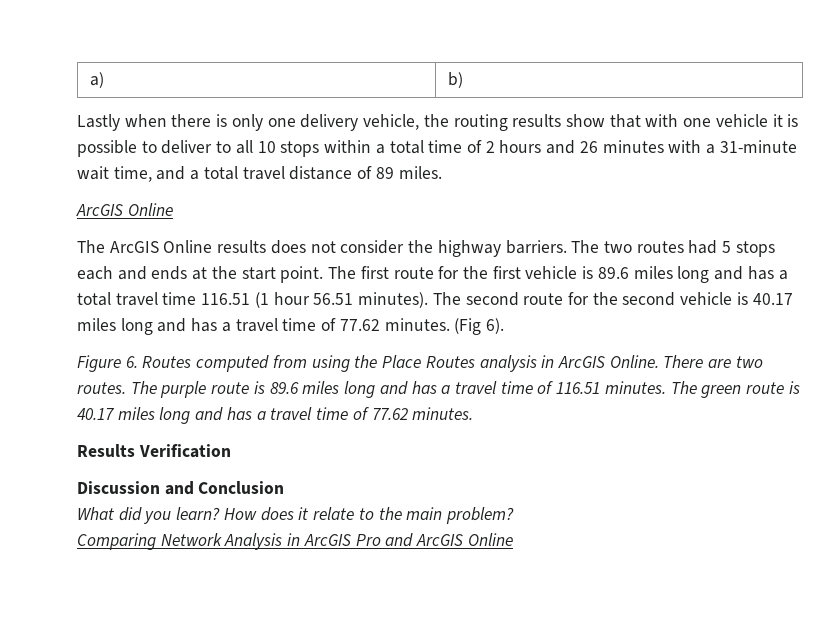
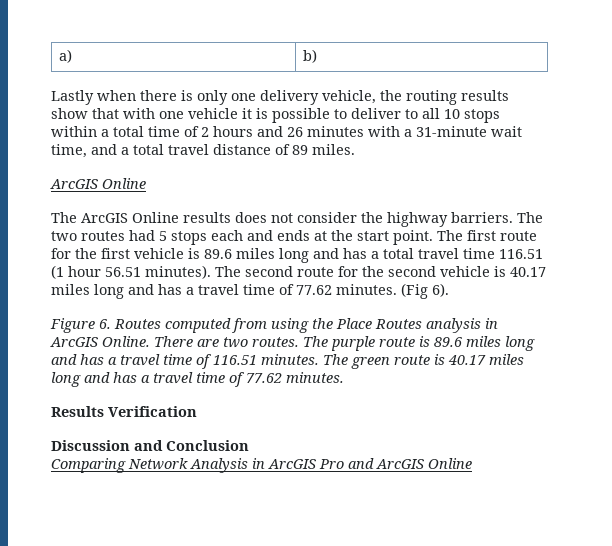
- What did you learn? How does it relate to the main problem?

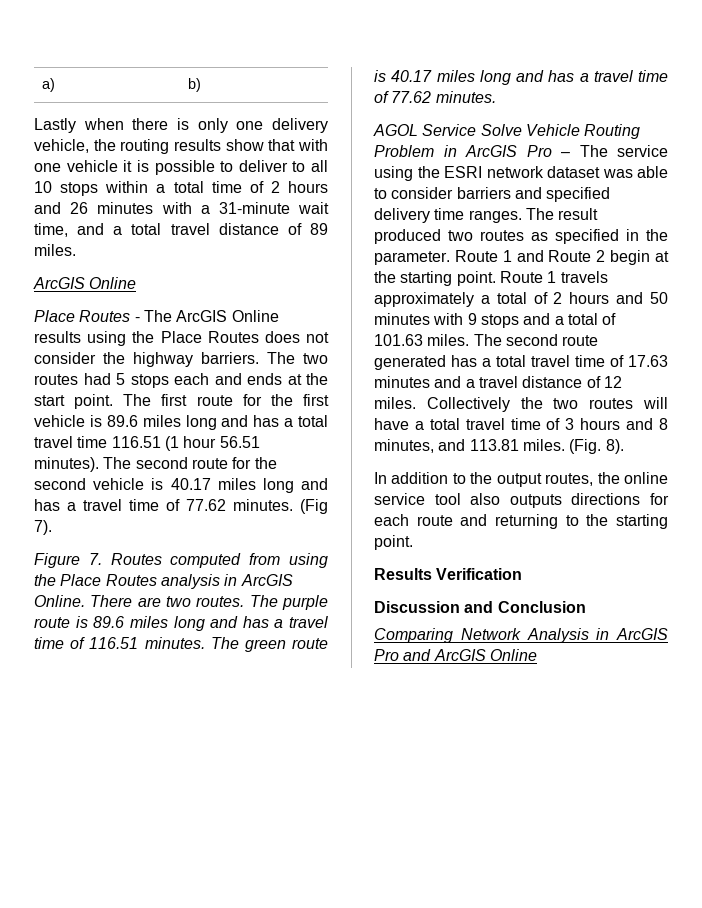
- The ArcGIS Online results does not consider the highway barriers.
+ Place Routes - The ArcGIS Online results using the Place Routes does not consider the highway barriers.
- (Fig 6).
+ (Fig 7).
- Figure 6. Routes computed from using the Place Routes analysis in ArcGIS Online.
+ Figure 7. Routes computed from using the Place Routes analysis in ArcGIS Online.
+ AGOL Service Solve Vehicle Routing Problem in ArcGIS Pro – The service using the ESRI network dataset was able to consider barriers and specified delivery time ranges. The result produced two routes as specified in the parameter. Route 1 and Route 2 begin at the starting point. Route 1 travels approximately a total of 2 hours and 50 minutes with 9 stops and a total of 101.63 miles. The second route generated has a total travel time of 17.63 minutes and a travel distance of 12 miles. Collectively the two routes will have a total travel time of 3 hours and 8 minutes, and 113.81 miles. (Fig. 8).
+ In addition to the output routes, the online service tool also outputs directions for each route and returning to the starting point.

